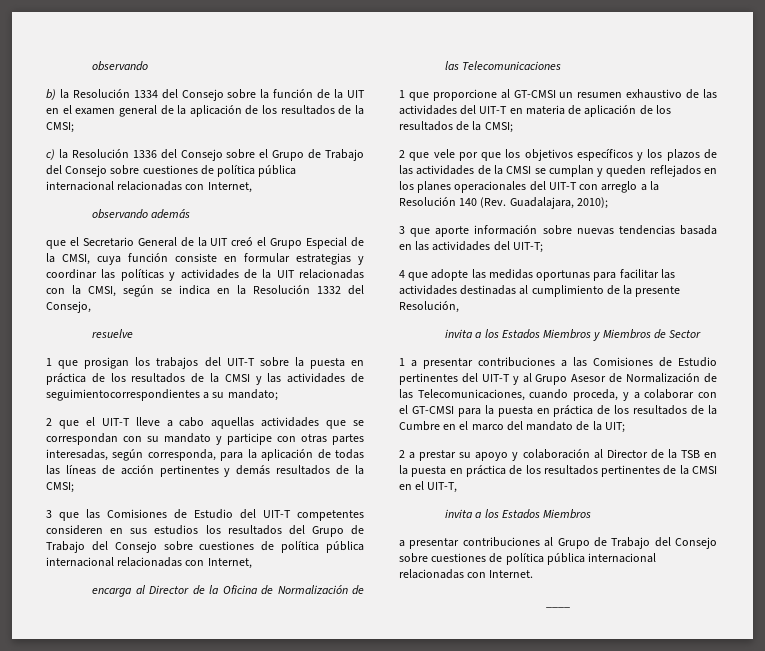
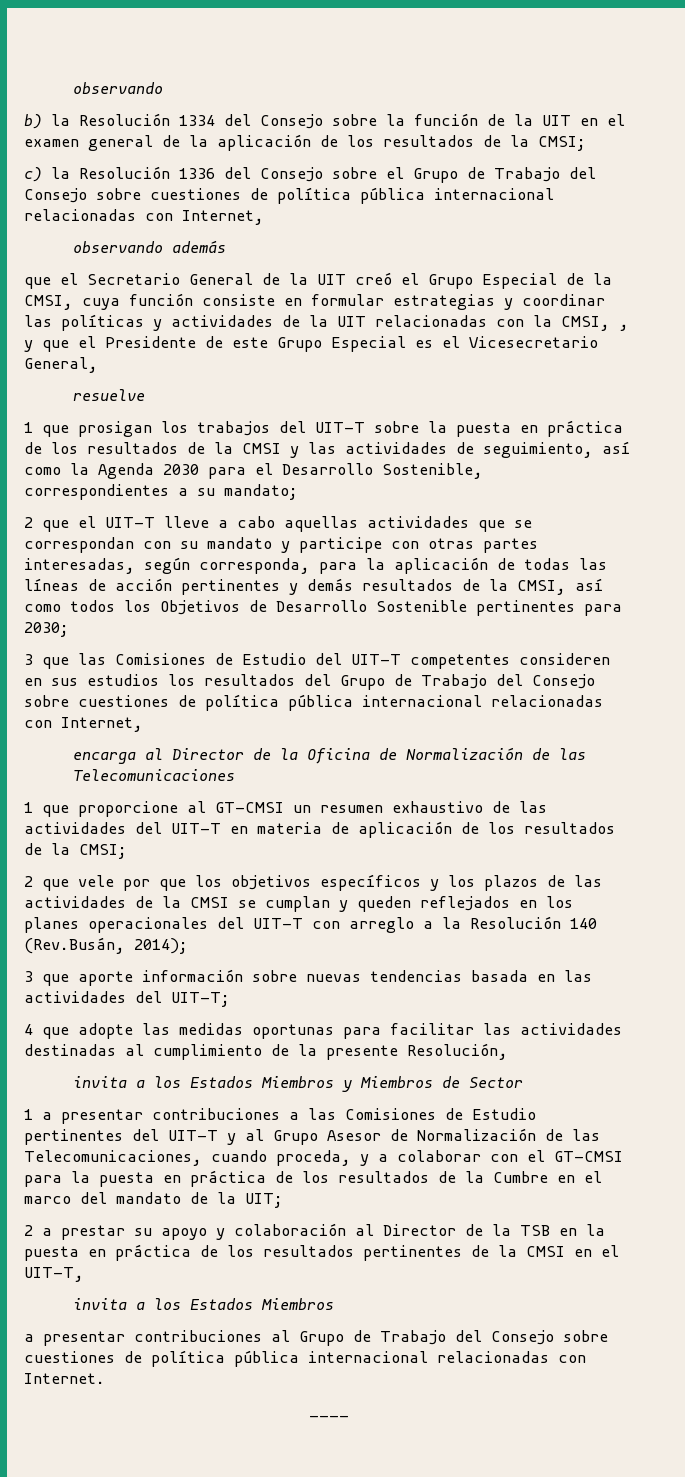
- que el Secretario General de la UIT creó el Grupo Especial de la CMSI, cuya función consiste en formular estrategias y coordinar las políticas y actividades de la UIT relacionadas con la CMSI, según se indica en la Resolución 1332 del Consejo,
+ que el Secretario General de la UIT creó el Grupo Especial de la CMSI, cuya función consiste en formular estrategias y coordinar las políticas y actividades de la UIT relacionadas con la CMSI, , y que el Presidente de este Grupo Especial es el Vicesecretario General,
- 1 que prosigan los trabajos del UIT-T sobre la puesta en práctica de los resultados de la CMSI y las actividades de seguimientocorrespondientes a su mandato;
+ 1 que prosigan los trabajos del UIT-T sobre la puesta en práctica de los resultados de la CMSI y las actividades de seguimiento, así como la Agenda 2030 para el Desarrollo Sostenible, correspondientes a su mandato;
- 2 que el UIT-T lleve a cabo aquellas actividades que se correspondan con su mandato y participe con otras partes interesadas, según corresponda, para la aplicación de todas las líneas de acción pertinentes y demás resultados de la CMSI;
+ 2 que el UIT-T lleve a cabo aquellas actividades que se correspondan con su mandato y participe con otras partes interesadas, según corresponda, para la aplicación de todas las líneas de acción pertinentes y demás resultados de la CMSI, así como todos los Objetivos de Desarrollo Sostenible pertinentes para 2030;
- 2 que vele por que los objetivos específicos y los plazos de las actividades de la CMSI se cumplan y queden reflejados en los planes operacionales del UIT-T con arreglo a la Resolución 140 (Rev. Guadalajara, 2010);
+ 2 que vele por que los objetivos específicos y los plazos de las actividades de la CMSI se cumplan y queden reflejados en los planes operacionales del UIT-T con arreglo a la Resolución 140 (Rev.Busán, 2014);

